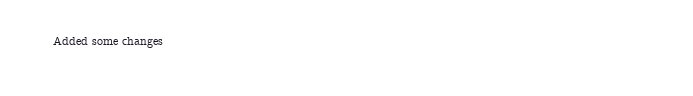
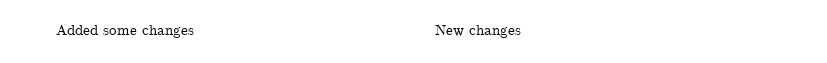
+ New changes

